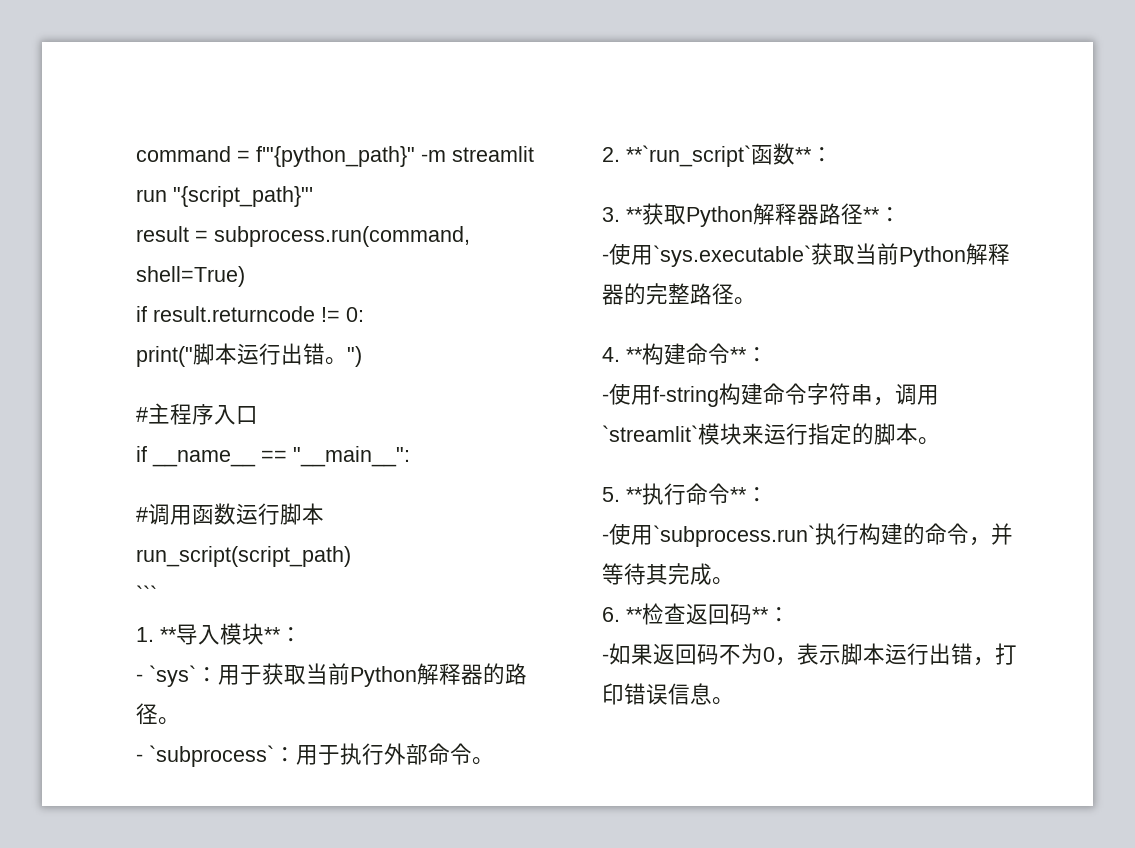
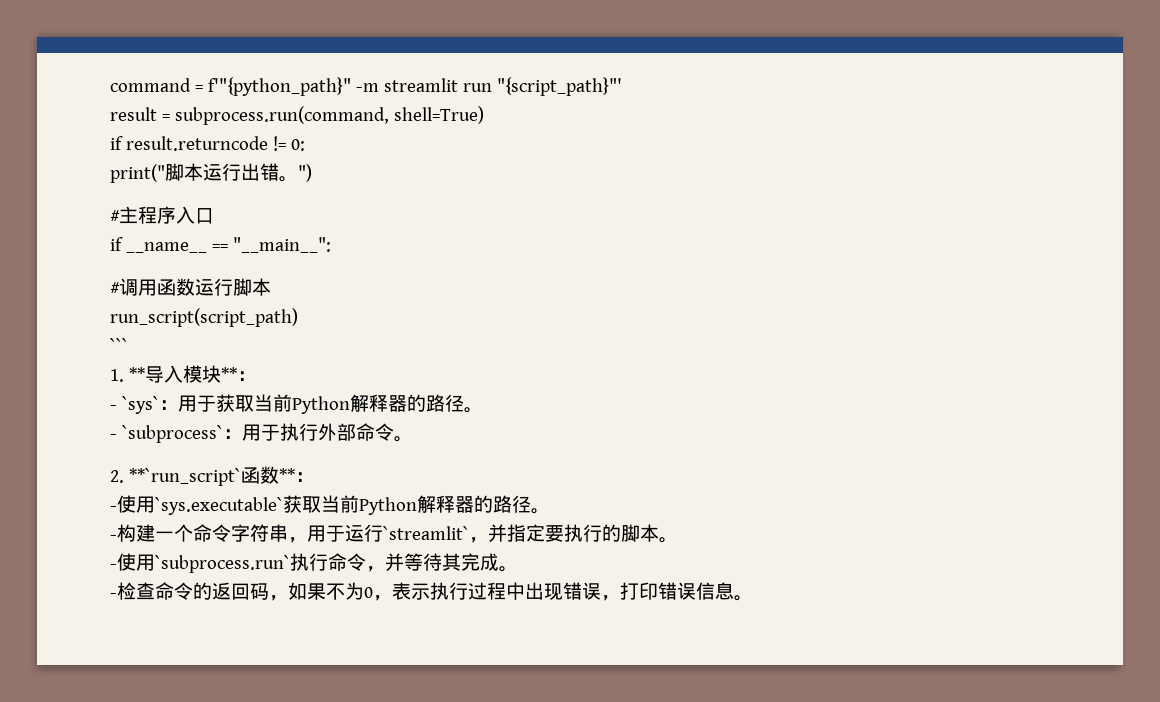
- 3. **获取Python解释器路径**：
- -使用`sys.executable`获取当前Python解释器的完整路径。
- 4. **构建命令**：
- -使用f-string构建命令字符串，调用`streamlit`模块来运行指定的脚本。
- 5. **执行命令**：
+ -使用`sys.executable`获取当前Python解释器的路径。
+ -构建一个命令字符串，用于运行`streamlit`，并指定要执行的脚本。
- -使用`subprocess.run`执行构建的命令，并等待其完成。
+ -使用`subprocess.run`执行命令，并等待其完成。
- 6. **检查返回码**：
- -如果返回码不为0，表示脚本运行出错，打印错误信息。
+ -检查命令的返回码，如果不为0，表示执行过程中出现错误，打印错误信息。

